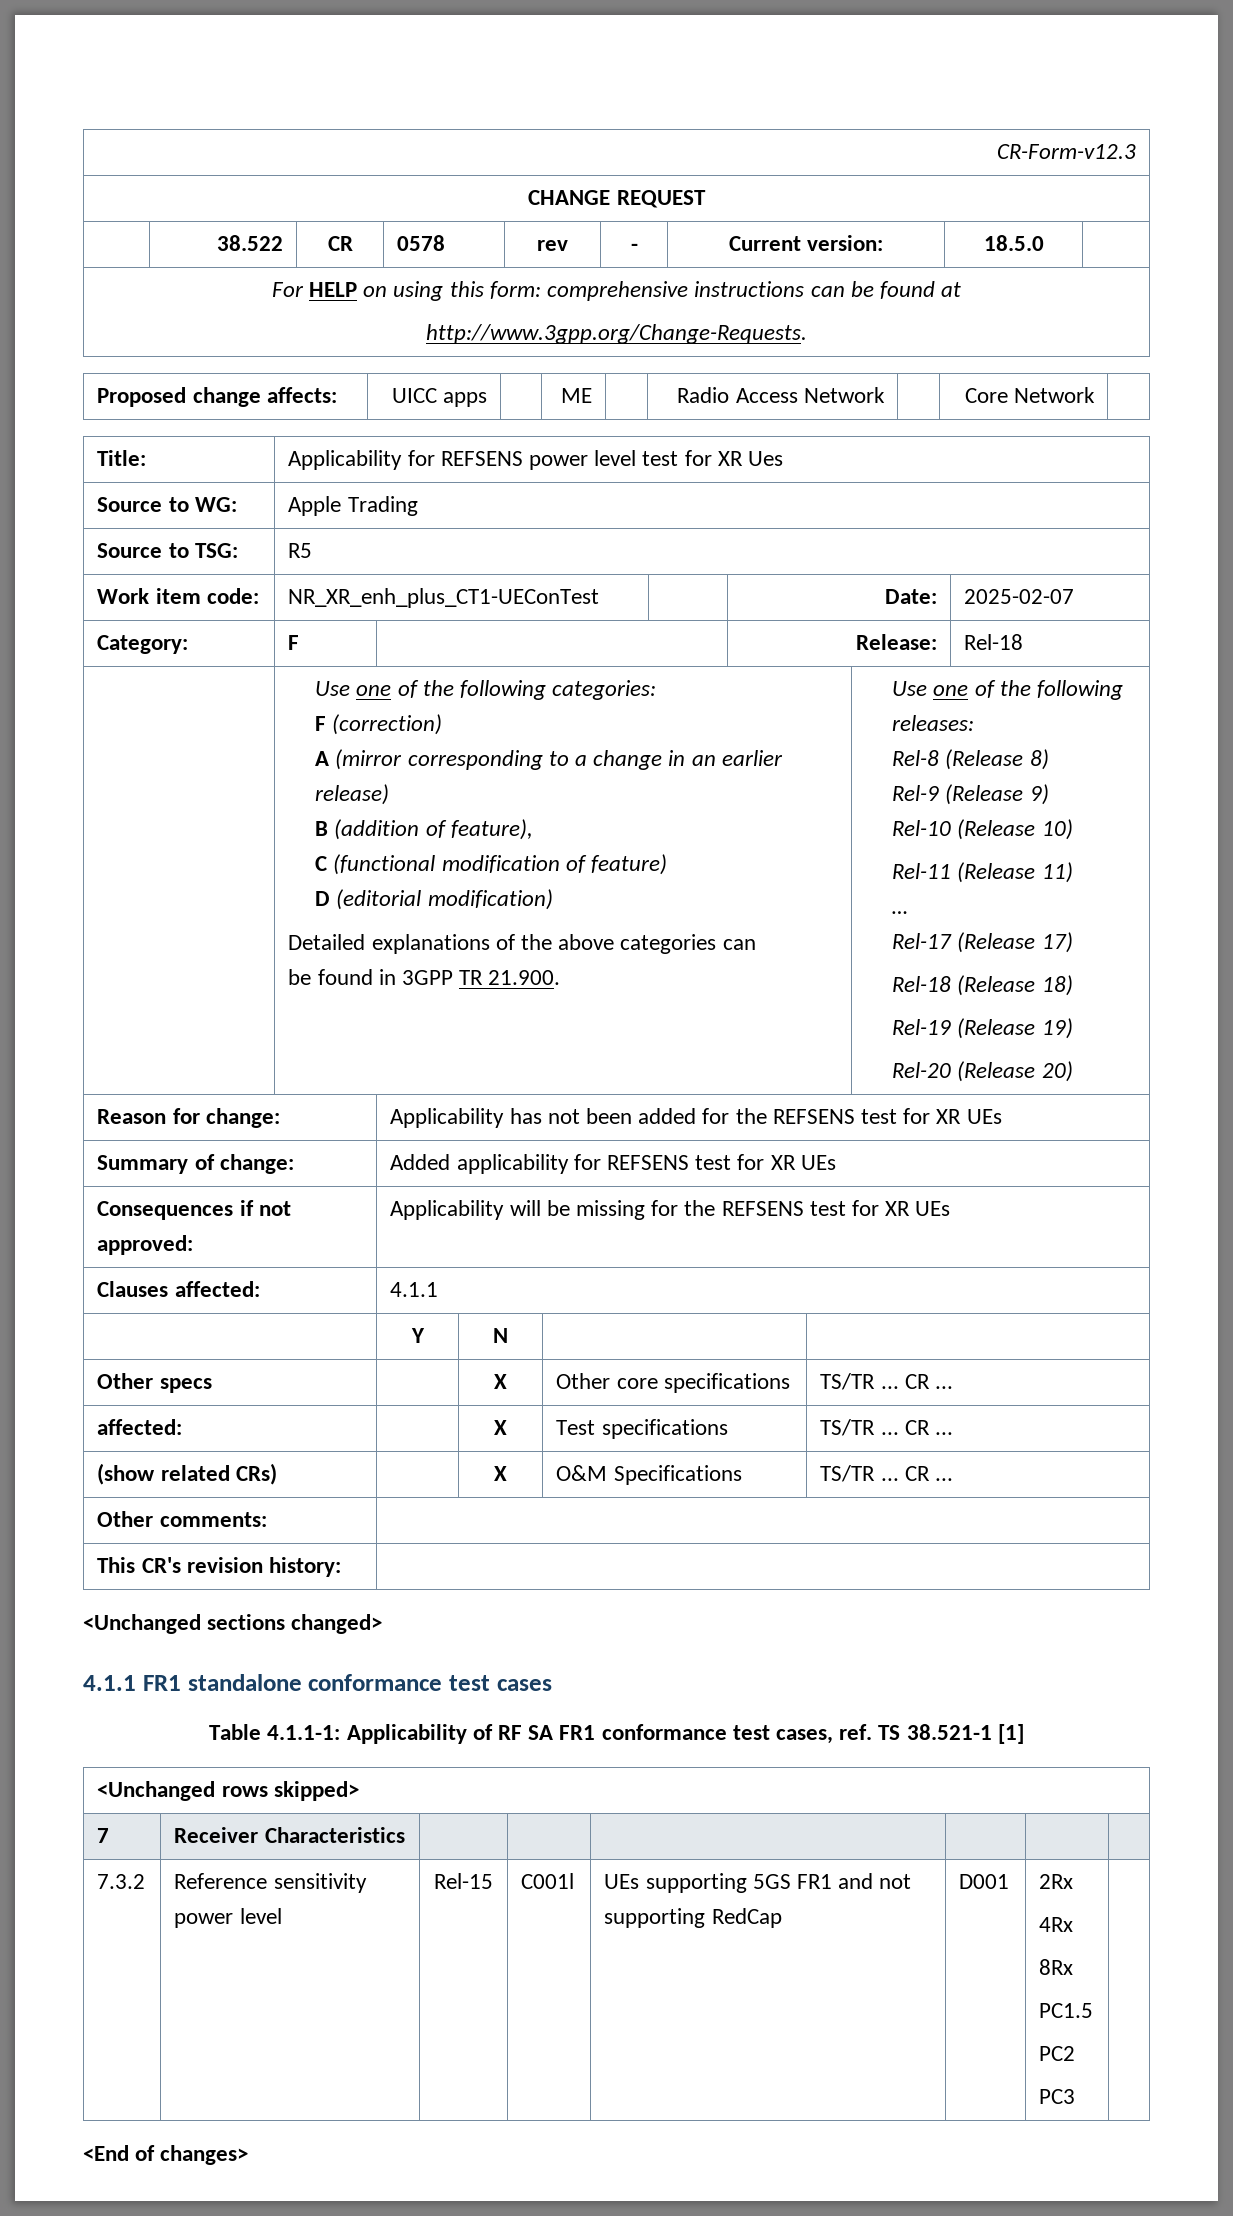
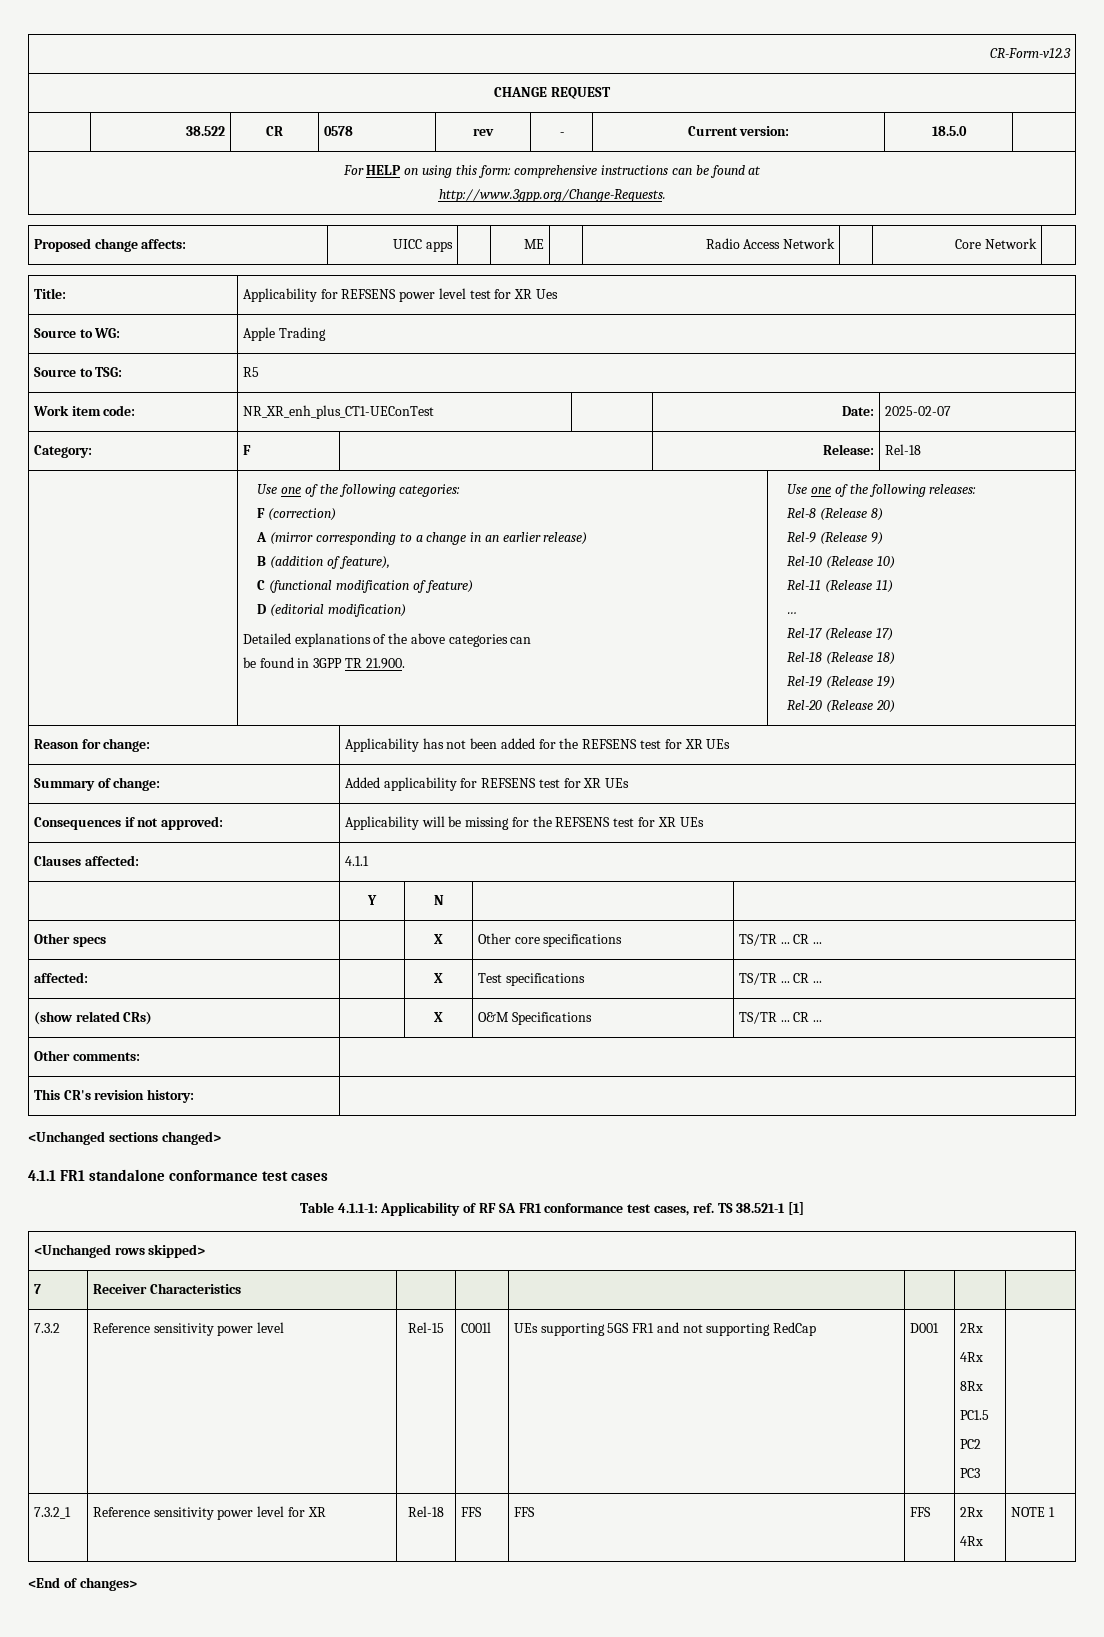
+ 7.3.2_1 | Reference sensitivity power level for XR | Rel-18 | FFS | FFS | FFS | 2Rx
+ 4Rx | NOTE 1

